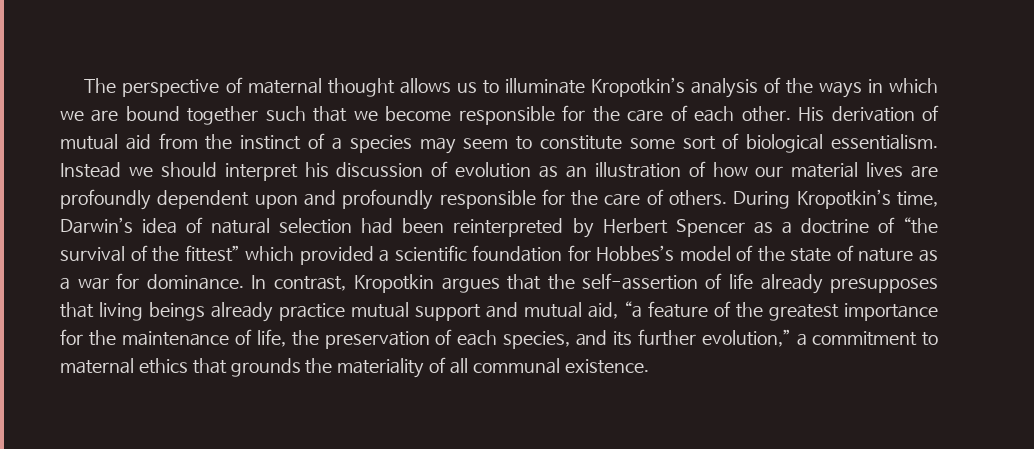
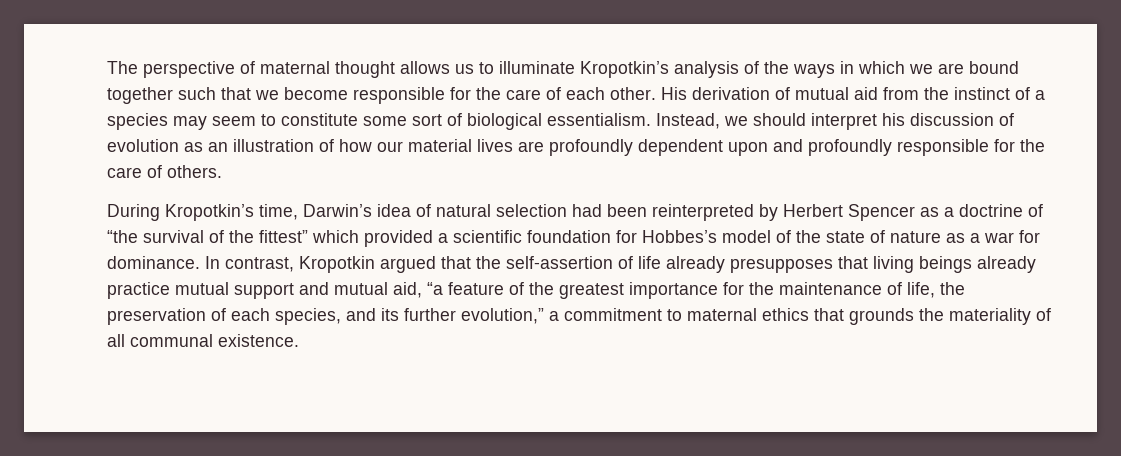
- Instead we should interpret his discussion of evolution as an illustration of how our material lives are profoundly dependent upon and profoundly responsible for the care of others. During Kropotkin’s time, Darwin’s idea of natural selection had been reinterpreted by Herbert Spencer as a doctrine of “the survival of the fittest” which provided a scientific foundation for Hobbes’s model of the state of nature as a war for dominance.
+ Instead, we should interpret his discussion of evolution as an illustration of how our material lives are profoundly dependent upon and profoundly responsible for the care of others.
+ During Kropotkin’s time, Darwin’s idea of natural selection had been reinterpreted by Herbert Spencer as a doctrine of “the survival of the fittest” which provided a scientific foundation for Hobbes’s model of the state of nature as a war for dominance.
- In contrast, Kropotkin argues that the self-assertion of life already presupposes that living beings already practice mutual support and mutual aid, “a feature of the greatest importance for the maintenance of life, the preservation of each species, and its further evolution,” a commitment to maternal ethics that grounds the materiality of all communal existence.
+ In contrast, Kropotkin argued that the self-assertion of life already presupposes that living beings already practice mutual support and mutual aid, “a feature of the greatest importance for the maintenance of life, the preservation of each species, and its further evolution,” a commitment to maternal ethics that grounds the materiality of all communal existence.

